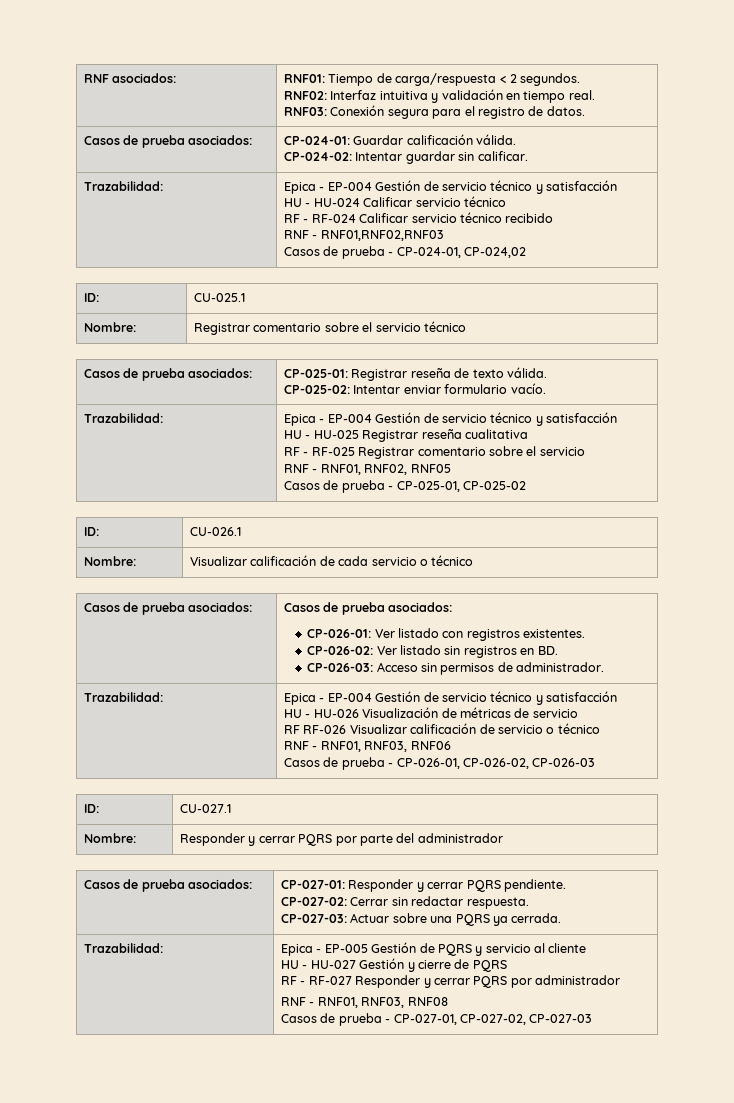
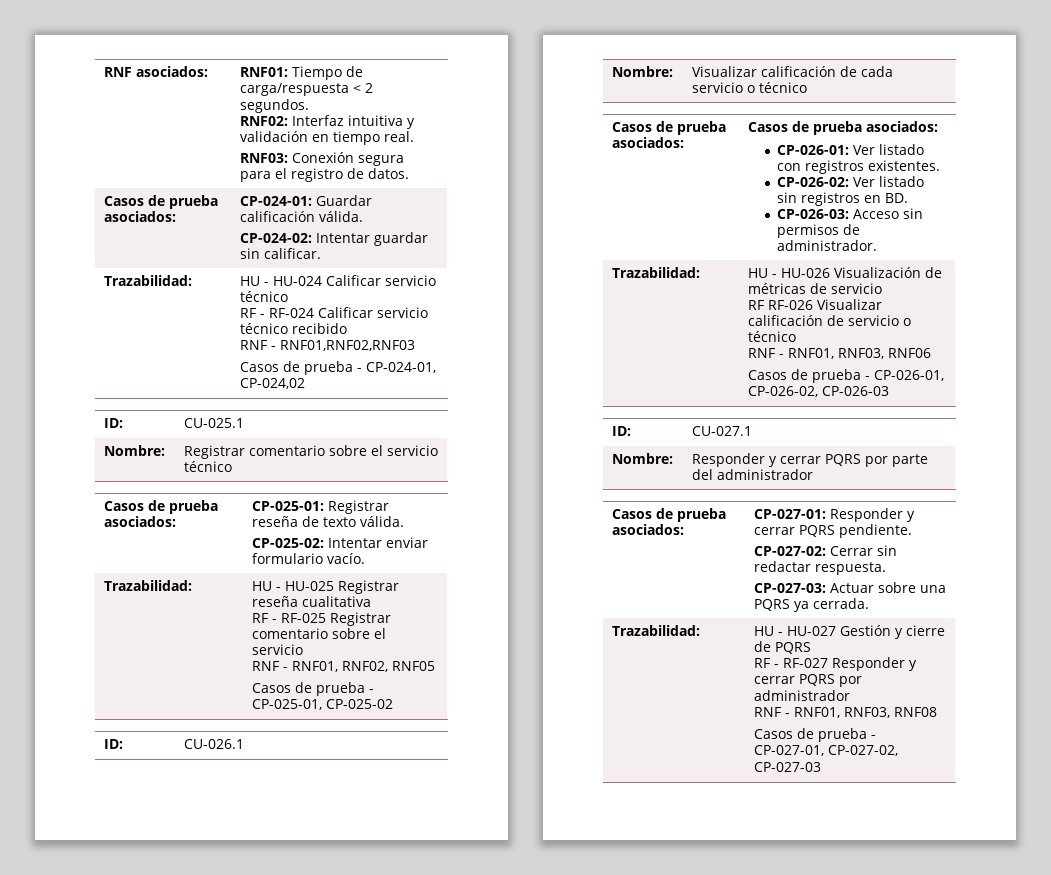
  Casos de prueba asociados: | CP-024-01: Guardar calificación válida.
  CP-024-02: Intentar guardar sin calificar.
- Trazabilidad: | Epica - EP-004 Gestión de servicio técnico y satisfacción
- HU - HU-024 Calificar servicio técnico
+ Trazabilidad: | HU - HU-024 Calificar servicio técnico
  Casos de prueba asociados: | CP-025-01: Registrar reseña de texto válida.
  CP-025-02: Intentar enviar formulario vacío.
- Trazabilidad: | Epica - EP-004 Gestión de servicio técnico y satisfacción
- HU - HU-025 Registrar reseña cualitativa
+ Trazabilidad: | HU - HU-025 Registrar reseña cualitativa
  Casos de prueba asociados: | Casos de prueba asociados:
  CP-026-01: Ver listado con registros existentes.
  CP-026-02: Ver listado sin registros en BD.
  CP-026-03: Acceso sin permisos de administrador.
- Trazabilidad: | Epica - EP-004 Gestión de servicio técnico y satisfacción
- HU - HU-026 Visualización de métricas de servicio
+ Trazabilidad: | HU - HU-026 Visualización de métricas de servicio
- Trazabilidad: | Epica - EP-005 Gestión de PQRS y servicio al cliente
- HU - HU-027 Gestión y cierre de PQRS
+ Trazabilidad: | HU - HU-027 Gestión y cierre de PQRS

